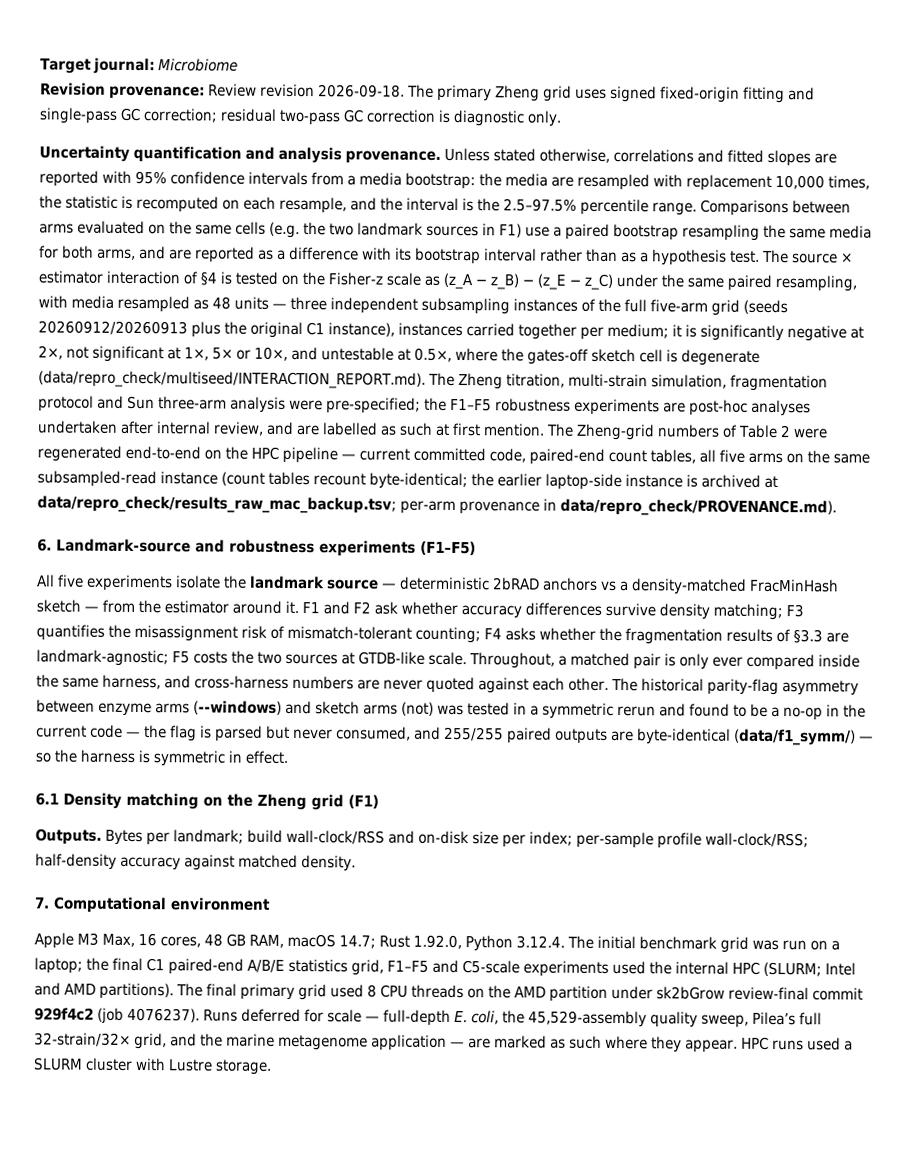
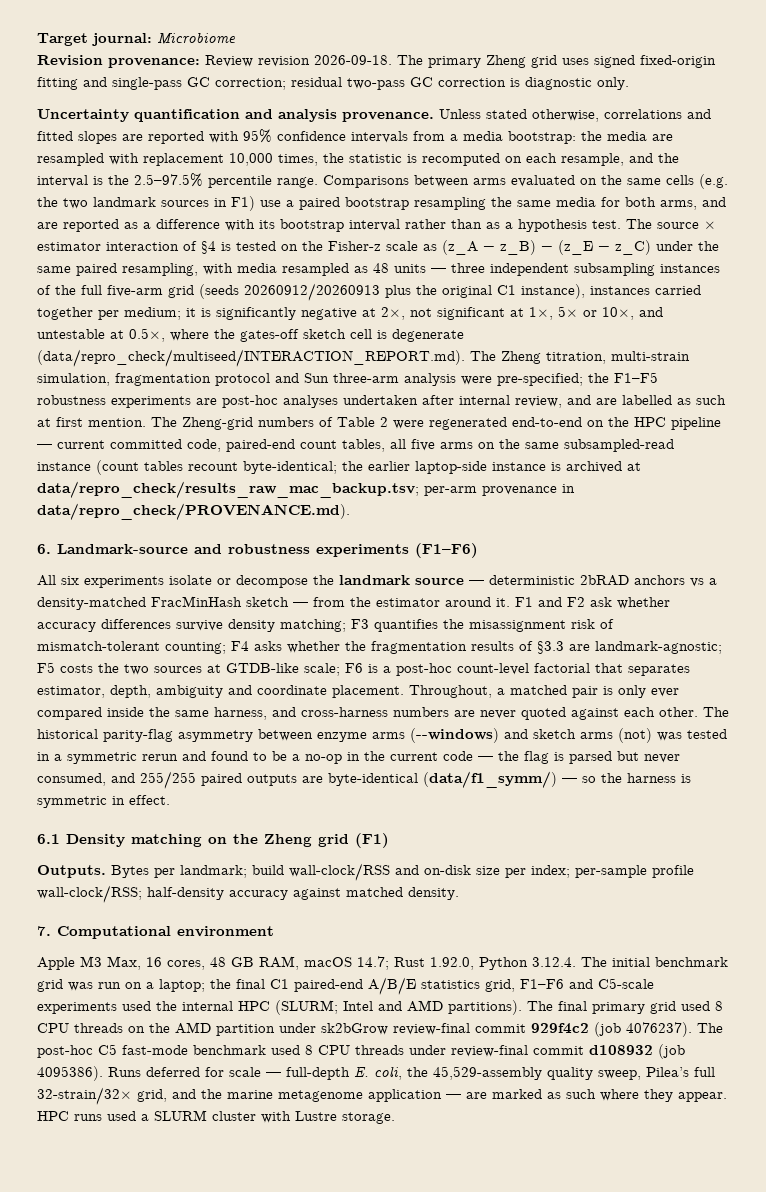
- 6. Landmark-source and robustness experiments (F1–F5)
+ 6. Landmark-source and robustness experiments (F1–F6)
- All five experiments isolate the landmark source — deterministic 2bRAD anchors vs a density-matched FracMinHash sketch — from the estimator around it.
+ All six experiments isolate or decompose the landmark source — deterministic 2bRAD anchors vs a density-matched FracMinHash sketch — from the estimator around it.
- F1 and F2 ask whether accuracy differences survive density matching; F3 quantifies the misassignment risk of mismatch-tolerant counting; F4 asks whether the fragmentation results of §3.3 are landmark-agnostic; F5 costs the two sources at GTDB-like scale.
+ F1 and F2 ask whether accuracy differences survive density matching; F3 quantifies the misassignment risk of mismatch-tolerant counting; F4 asks whether the fragmentation results of §3.3 are landmark-agnostic; F5 costs the two sources at GTDB-like scale; F6 is a post-hoc count-level factorial that separates estimator, depth, ambiguity and coordinate placement.
- Apple M3 Max, 16 cores, 48 GB RAM, macOS 14.7; Rust 1.92.0, Python 3.12.4. The initial benchmark grid was run on a laptop; the final C1 paired-end A/B/E statistics grid, F1–F5 and C5-scale experiments used the internal HPC (SLURM; Intel and AMD partitions).
+ Apple M3 Max, 16 cores, 48 GB RAM, macOS 14.7; Rust 1.92.0, Python 3.12.4. The initial benchmark grid was run on a laptop; the final C1 paired-end A/B/E statistics grid, F1–F6 and C5-scale experiments used the internal HPC (SLURM; Intel and AMD partitions).
+ The post-hoc C5 fast-mode benchmark used 8 CPU threads under review-final commit d108932 (job 4095386).

